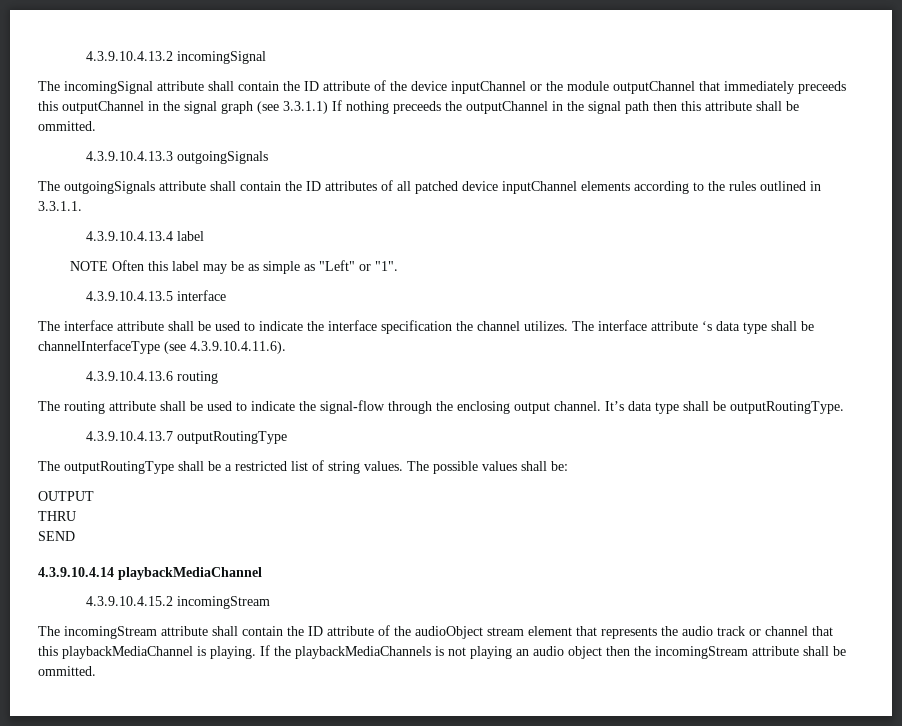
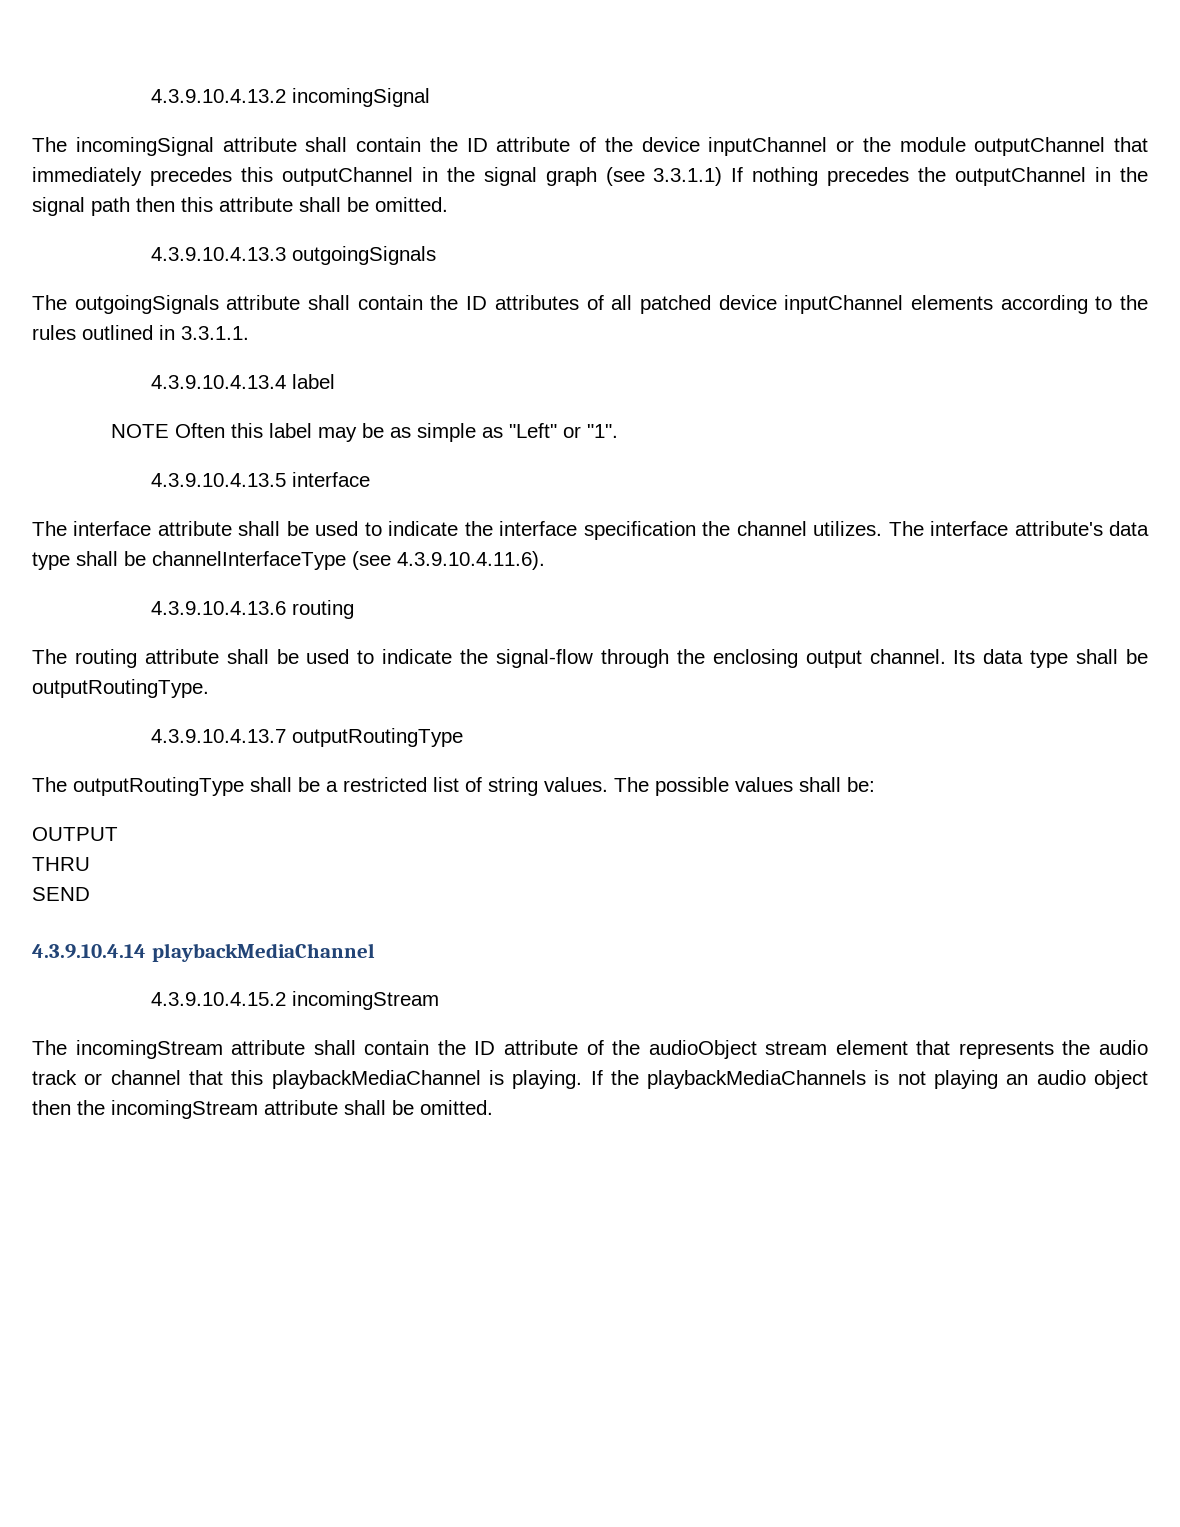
- The incomingSignal attribute shall contain the ID attribute of the device inputChannel or the module outputChannel that immediately preceeds this outputChannel in the signal graph (see 3.3.1.1) If nothing preceeds the outputChannel in the signal path then this attribute shall be ommitted.
+ The incomingSignal attribute shall contain the ID attribute of the device inputChannel or the module outputChannel that immediately precedes this outputChannel in the signal graph (see 3.3.1.1) If nothing precedes the outputChannel in the signal path then this attribute shall be omitted.
- The interface attribute ‘s data type shall be channelInterfaceType (see 4.3.9.10.4.11.6).
+ The interface attribute's data type shall be channelInterfaceType (see 4.3.9.10.4.11.6).
- It’s data type shall be outputRoutingType.
+ Its data type shall be outputRoutingType.
- If the playbackMediaChannels is not playing an audio object then the incomingStream attribute shall be ommitted.
+ If the playbackMediaChannels is not playing an audio object then the incomingStream attribute shall be omitted.

